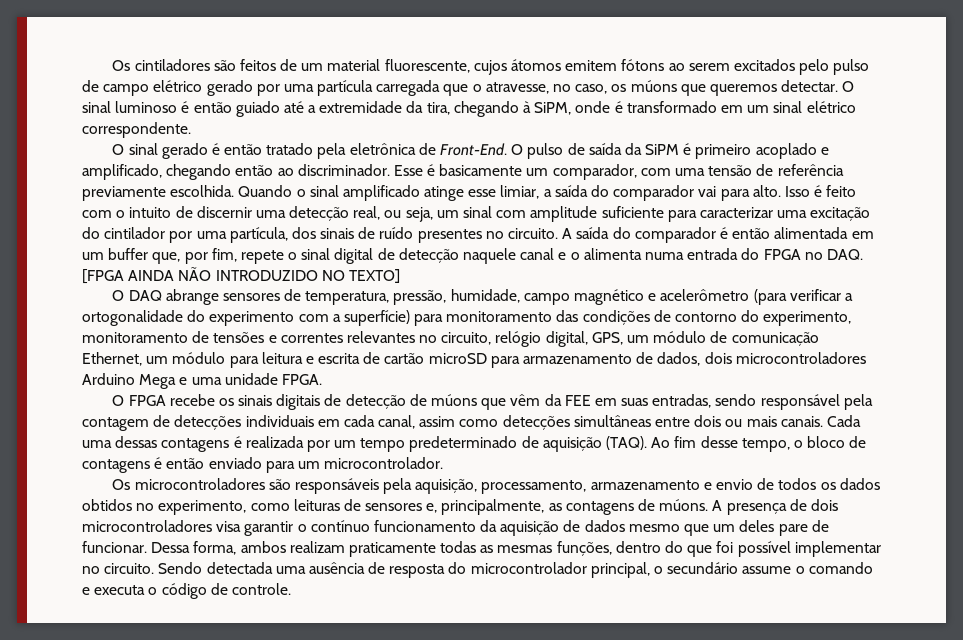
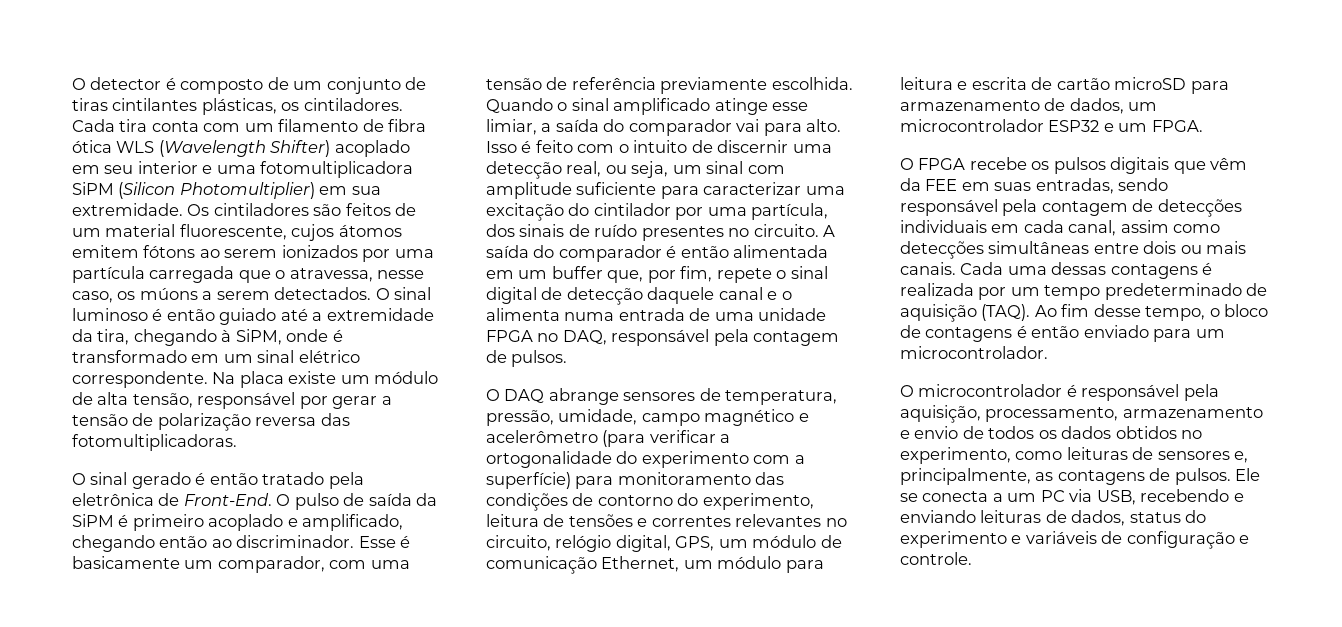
+ O detector é composto de um conjunto de tiras cintilantes plásticas, os cintiladores. Cada tira conta com um filamento de fibra ótica WLS (Wavelength Shifter) acoplado em seu interior e uma fotomultiplicadora SiPM (Silicon Photomultiplier) em sua extremidade.
- Os cintiladores são feitos de um material fluorescente, cujos átomos emitem fótons ao serem excitados pelo pulso de campo elétrico gerado por uma partícula carregada que o atravesse, no caso, os múons que queremos detectar.
+ Os cintiladores são feitos de um material fluorescente, cujos átomos emitem fótons ao serem ionizados por uma partícula carregada que o atravessa, nesse caso, os múons a serem detectados.
+ Na placa existe um módulo de alta tensão, responsável por gerar a tensão de polarização reversa das fotomultiplicadoras.
- A saída do comparador é então alimentada em um buffer que, por fim, repete o sinal digital de detecção naquele canal e o alimenta numa entrada do FPGA no DAQ. [FPGA AINDA NÃO INTRODUZIDO NO TEXTO]
+ A saída do comparador é então alimentada em um buffer que, por fim, repete o sinal digital de detecção daquele canal e o alimenta numa entrada de uma unidade FPGA no DAQ, responsável pela contagem de pulsos.
- O DAQ abrange sensores de temperatura, pressão, humidade, campo magnético e acelerômetro (para verificar a ortogonalidade do experimento com a superfície) para monitoramento das condições de contorno do experimento, monitoramento de tensões e correntes relevantes no circuito, relógio digital, GPS, um módulo de comunicação Ethernet, um módulo para leitura e escrita de cartão microSD para armazenamento de dados, dois microcontroladores Arduino Mega e uma unidade FPGA.
+ O DAQ abrange sensores de temperatura, pressão, umidade, campo magnético e acelerômetro (para verificar a ortogonalidade do experimento com a superfície) para monitoramento das condições de contorno do experimento, leitura de tensões e correntes relevantes no circuito, relógio digital, GPS, um módulo de comunicação Ethernet, um módulo para leitura e escrita de cartão microSD para armazenamento de dados, um microcontrolador ESP32 e um FPGA.
- O FPGA recebe os sinais digitais de detecção de múons que vêm da FEE em suas entradas, sendo responsável pela contagem de detecções individuais em cada canal, assim como detecções simultâneas entre dois ou mais canais.
+ O FPGA recebe os pulsos digitais que vêm da FEE em suas entradas, sendo responsável pela contagem de detecções individuais em cada canal, assim como detecções simultâneas entre dois ou mais canais.
- Os microcontroladores são responsáveis pela aquisição, processamento, armazenamento e envio de todos os dados obtidos no experimento, como leituras de sensores e, principalmente, as contagens de múons. A presença de dois microcontroladores visa garantir o contínuo funcionamento da aquisição de dados mesmo que um deles pare de funcionar. Dessa forma, ambos realizam praticamente todas as mesmas funções, dentro do que foi possível implementar no circuito. Sendo detectada uma ausência de resposta do microcontrolador principal, o secundário assume o comando e executa o código de controle.
+ O microcontrolador é responsável pela aquisição, processamento, armazenamento e envio de todos os dados obtidos no experimento, como leituras de sensores e, principalmente, as contagens de pulsos. Ele se conecta a um PC via USB, recebendo e enviando leituras de dados, status do experimento e variáveis de configuração e controle.

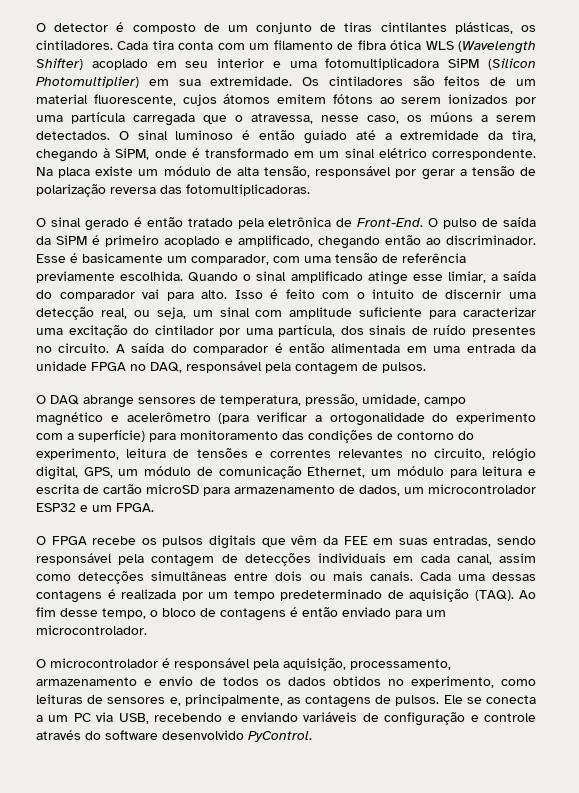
- A saída do comparador é então alimentada em um buffer que, por fim, repete o sinal digital de detecção daquele canal e o alimenta numa entrada de uma unidade FPGA no DAQ, responsável pela contagem de pulsos.
+ A saída do comparador é então alimentada em uma entrada da unidade FPGA no DAQ, responsável pela contagem de pulsos.
- Ele se conecta a um PC via USB, recebendo e enviando leituras de dados, status do experimento e variáveis de configuração e controle.
+ Ele se conecta a um PC via USB, recebendo e enviando variáveis de configuração e controle através do software desenvolvido PyControl.

